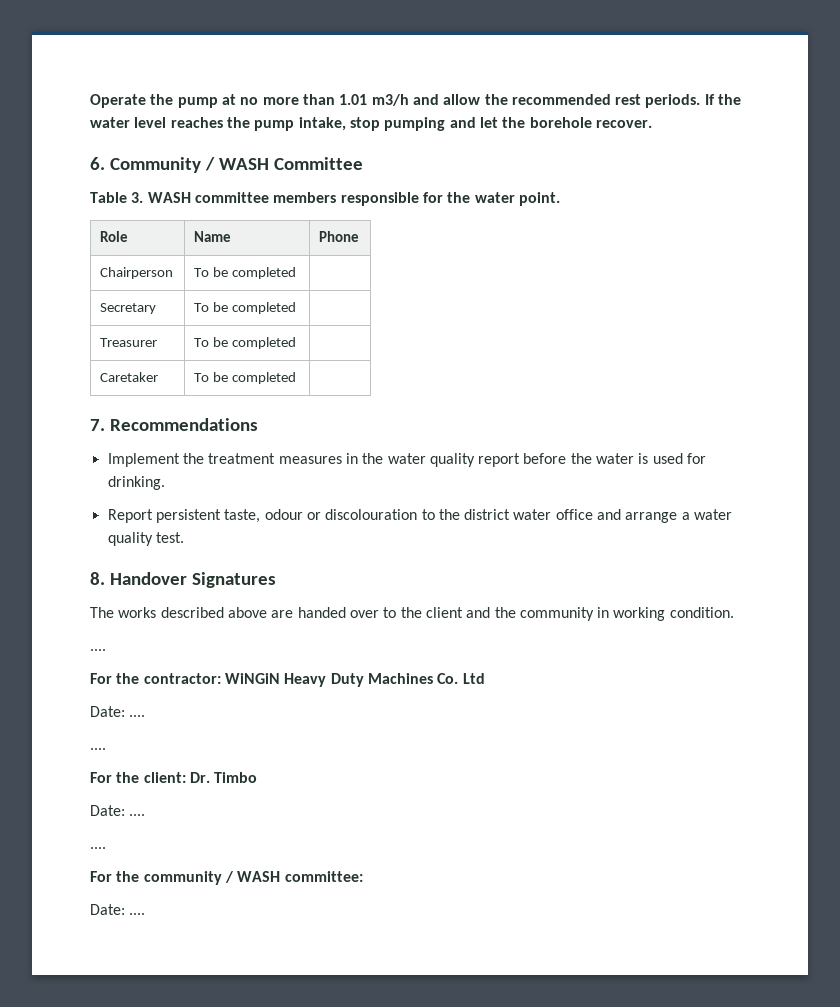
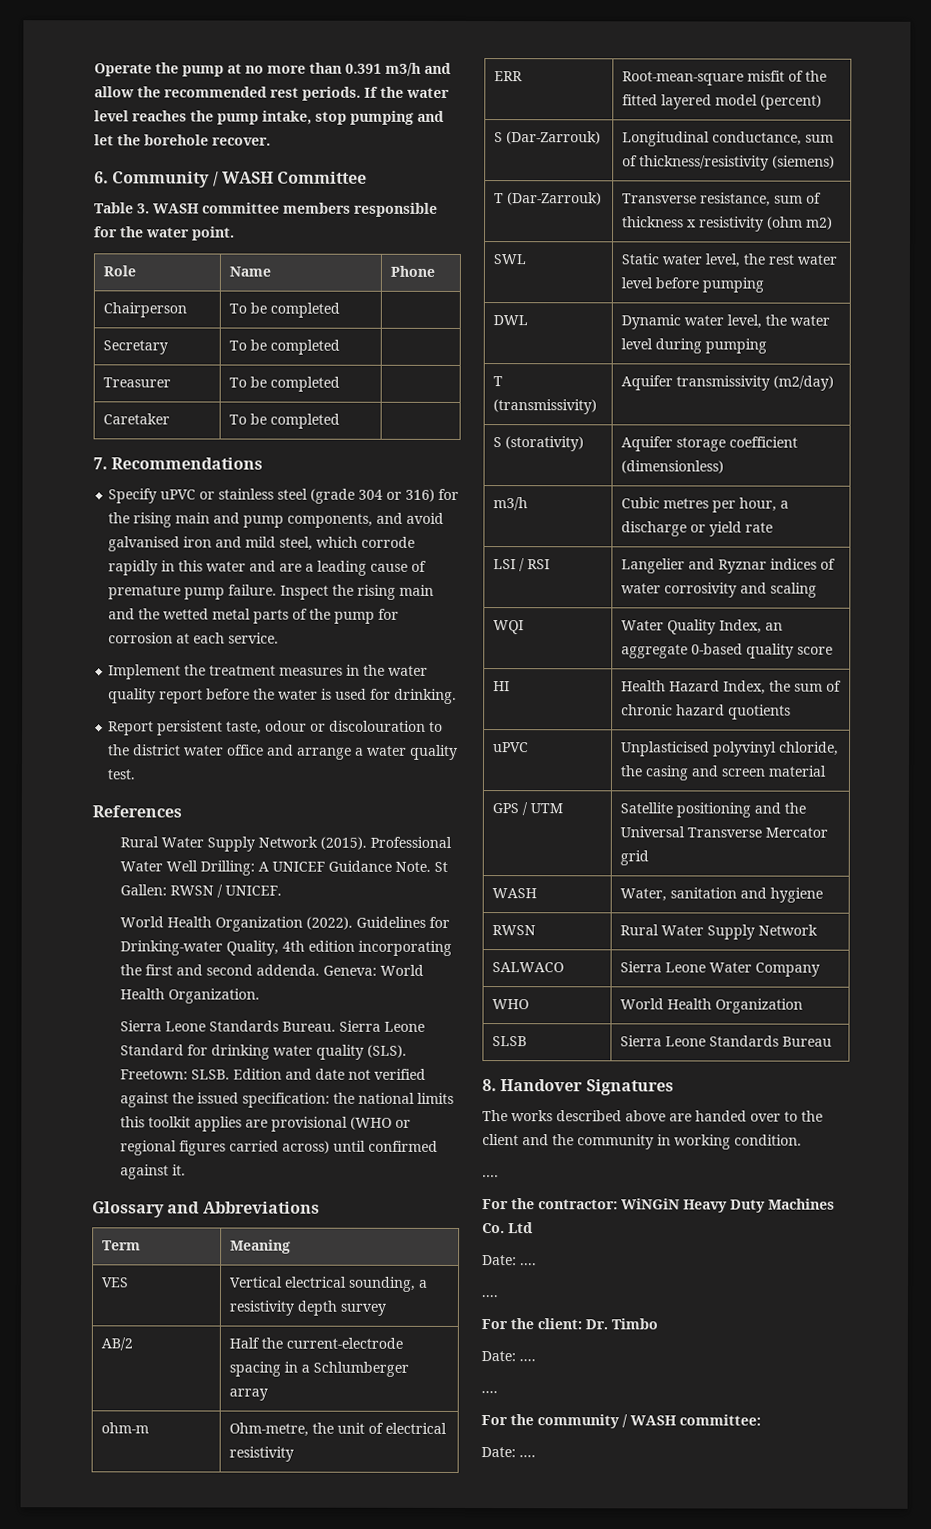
- Operate the pump at no more than 1.01 m3/h and allow the recommended rest periods.
+ Operate the pump at no more than 0.391 m3/h and allow the recommended rest periods.
+ Specify uPVC or stainless steel (grade 304 or 316) for the rising main and pump components, and avoid galvanised iron and mild steel, which corrode rapidly in this water and are a leading cause of premature pump failure. Inspect the rising main and the wetted metal parts of the pump for corrosion at each service.
+ References
+ Rural Water Supply Network (2015). Professional Water Well Drilling: A UNICEF Guidance Note. St Gallen: RWSN / UNICEF.
+ World Health Organization (2022). Guidelines for Drinking-water Quality, 4th edition incorporating the first and second addenda. Geneva: World Health Organization.
+ Sierra Leone Standards Bureau. Sierra Leone Standard for drinking water quality (SLS). Freetown: SLSB. Edition and date not verified against the issued specification: the national limits this toolkit applies are provisional (WHO or regional figures carried across) until confirmed against it.
+ Glossary and Abbreviations
+ Term | Meaning
+ VES | Vertical electrical sounding, a resistivity depth survey
+ AB/2 | Half the current-electrode spacing in a Schlumberger array
+ ohm-m | Ohm-metre, the unit of electrical resistivity
+ ERR | Root-mean-square misfit of the fitted layered model (percent)
+ S (Dar-Zarrouk) | Longitudinal conductance, sum of thickness/resistivity (siemens)
+ T (Dar-Zarrouk) | Transverse resistance, sum of thickness x resistivity (ohm m2)
+ SWL | Static water level, the rest water level before pumping
+ DWL | Dynamic water level, the water level during pumping
+ T (transmissivity) | Aquifer transmissivity (m2/day)
+ S (storativity) | Aquifer storage coefficient (dimensionless)
+ m3/h | Cubic metres per hour, a discharge or yield rate
+ LSI / RSI | Langelier and Ryznar indices of water corrosivity and scaling
+ WQI | Water Quality Index, an aggregate 0-based quality score
+ HI | Health Hazard Index, the sum of chronic hazard quotients
+ uPVC | Unplasticised polyvinyl chloride, the casing and screen material
+ GPS / UTM | Satellite positioning and the Universal Transverse Mercator grid
+ WASH | Water, sanitation and hygiene
+ RWSN | Rural Water Supply Network
+ SALWACO | Sierra Leone Water Company
+ WHO | World Health Organization
+ SLSB | Sierra Leone Standards Bureau

